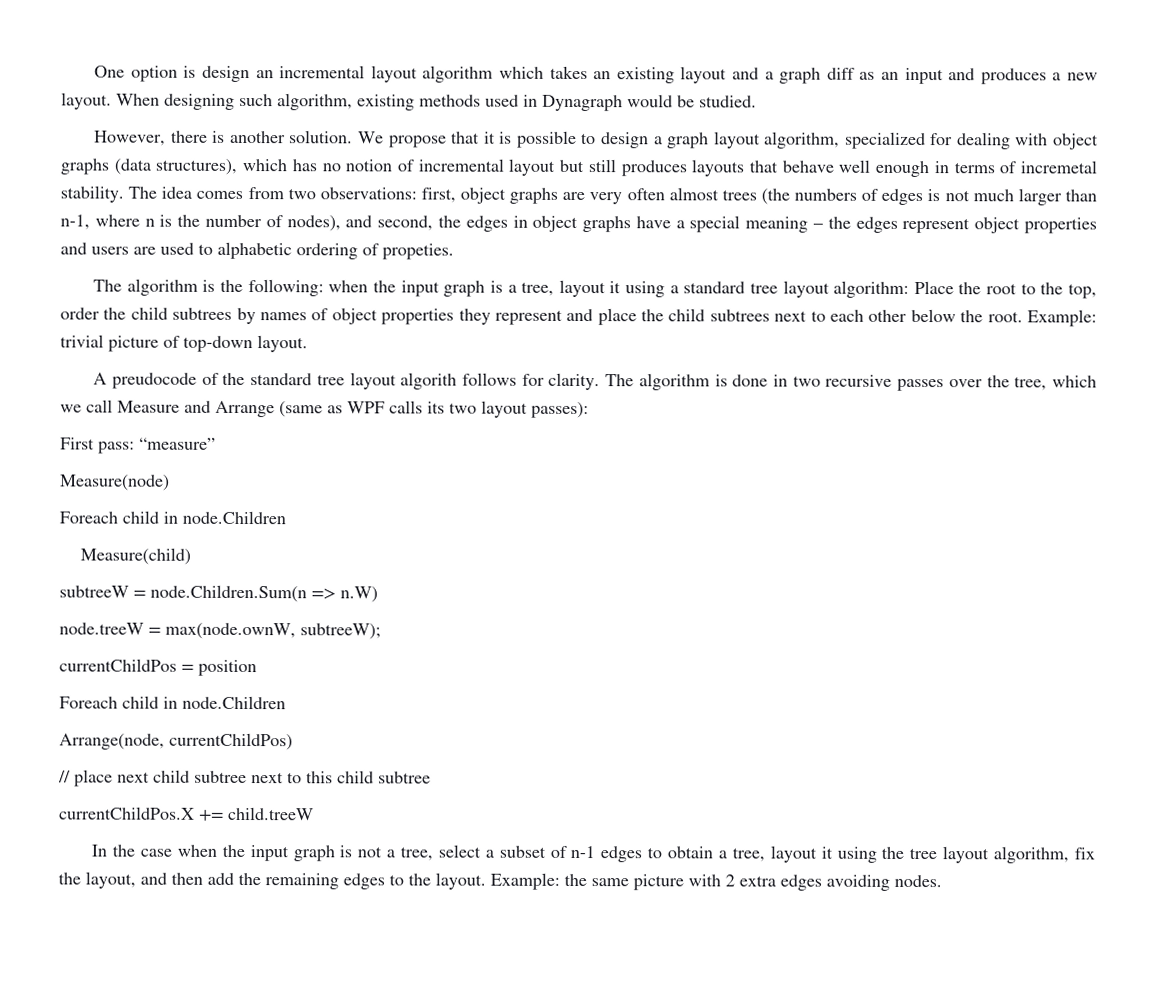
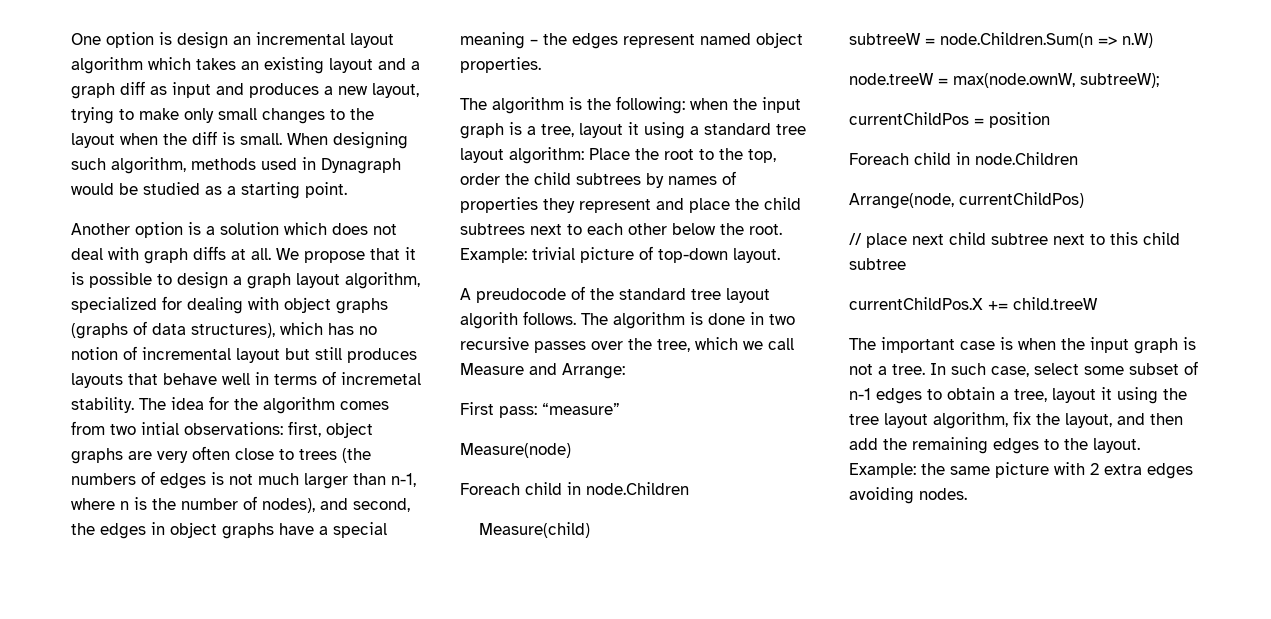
- One option is design an incremental layout algorithm which takes an existing layout and a graph diff as an input and produces a new layout.
+ One option is design an incremental layout algorithm which takes an existing layout and a graph diff as input and produces a new layout, trying to make only small changes to the layout when the diff is small.
- When designing such algorithm, existing methods used in Dynagraph would be studied.
- However, there is another solution.
+ When designing such algorithm, methods used in Dynagraph would be studied as a starting point.
+ Another option is a solution which does not deal with graph diffs at all.
- We propose that it is possible to design a graph layout algorithm, specialized for dealing with object graphs (data structures), which has no notion of incremental layout but still produces layouts that behave well enough in terms of incremetal stability.
+ We propose that it is possible to design a graph layout algorithm, specialized for dealing with object graphs (graphs of data structures), which has no notion of incremental layout but still produces layouts that behave well in terms of incremetal stability.
- The idea comes from two observations: first, object graphs are very often almost trees (the numbers of edges is not much larger than n-1, where n is the number of nodes), and second, the edges in object graphs have a special meaning – the edges represent object properties and users are used to alphabetic ordering of propeties.
+ The idea for the algorithm comes from two intial observations: first, object graphs are very often close to trees (the numbers of edges is not much larger than n-1, where n is the number of nodes), and second, the edges in object graphs have a special meaning – the edges represent named object properties.
- The algorithm is the following: when the input graph is a tree, layout it using a standard tree layout algorithm: Place the root to the top, order the child subtrees by names of object properties they represent and place the child subtrees next to each other below the root.
+ The algorithm is the following: when the input graph is a tree, layout it using a standard tree layout algorithm: Place the root to the top, order the child subtrees by names of properties they represent and place the child subtrees next to each other below the root.
- A preudocode of the standard tree layout algorith follows for clarity.
+ A preudocode of the standard tree layout algorith follows.
- The algorithm is done in two recursive passes over the tree, which we call Measure and Arrange (same as WPF calls its two layout passes):
+ The algorithm is done in two recursive passes over the tree, which we call Measure and Arrange:
- In the case when the input graph is not a tree, select a subset of n-1 edges to obtain a tree, layout it using the tree layout algorithm, fix the layout, and then add the remaining edges to the layout.
+ The important case is when the input graph is not a tree. In such case, select some subset of n-1 edges to obtain a tree, layout it using the tree layout algorithm, fix the layout, and then add the remaining edges to the layout.

